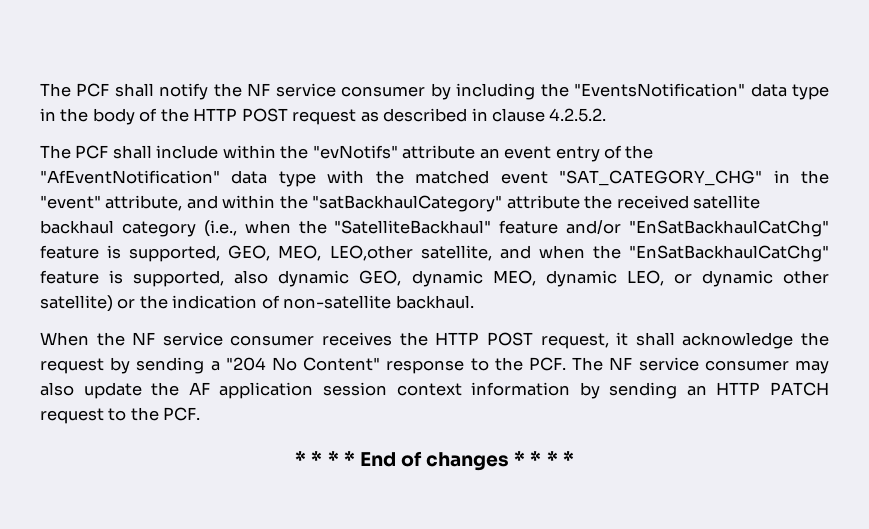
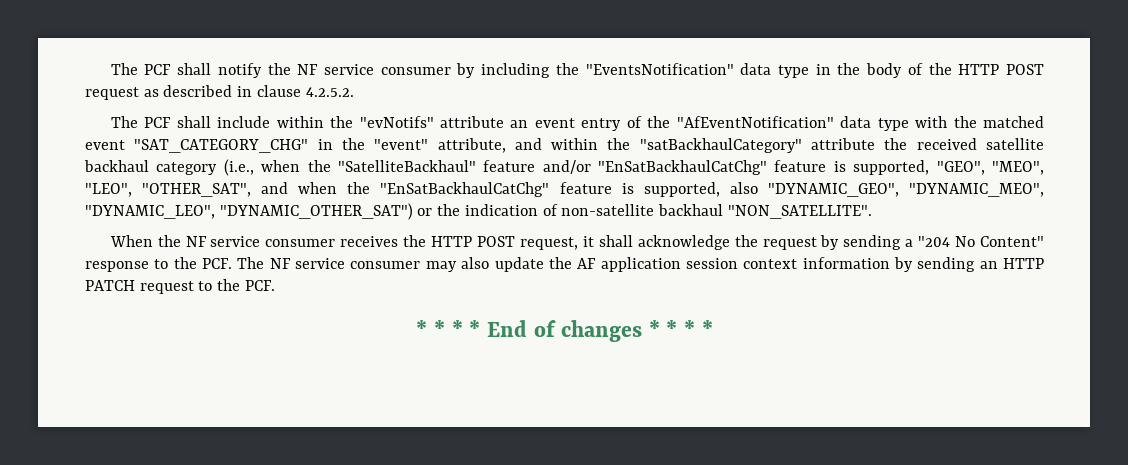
- The PCF shall include within the "evNotifs" attribute an event entry of the "AfEventNotification" data type with the matched event "SAT_CATEGORY_CHG" in the "event" attribute, and within the "satBackhaulCategory" attribute the received satellite backhaul category (i.e., when the "SatelliteBackhaul" feature and/or "EnSatBackhaulCatChg" feature is supported, GEO, MEO, LEO,other satellite, and when the "EnSatBackhaulCatChg" feature is supported, also dynamic GEO, dynamic MEO, dynamic LEO, or dynamic other satellite) or the indication of non-satellite backhaul.
+ The PCF shall include within the "evNotifs" attribute an event entry of the "AfEventNotification" data type with the matched event "SAT_CATEGORY_CHG" in the "event" attribute, and within the "satBackhaulCategory" attribute the received satellite backhaul category (i.e., when the "SatelliteBackhaul" feature and/or "EnSatBackhaulCatChg" feature is supported, "GEO", "MEO", "LEO", "OTHER_SAT", and when the "EnSatBackhaulCatChg" feature is supported, also "DYNAMIC_GEO", "DYNAMIC_MEO", "DYNAMIC_LEO", "DYNAMIC_OTHER_SAT") or the indication of non-satellite backhaul "NON_SATELLITE".

